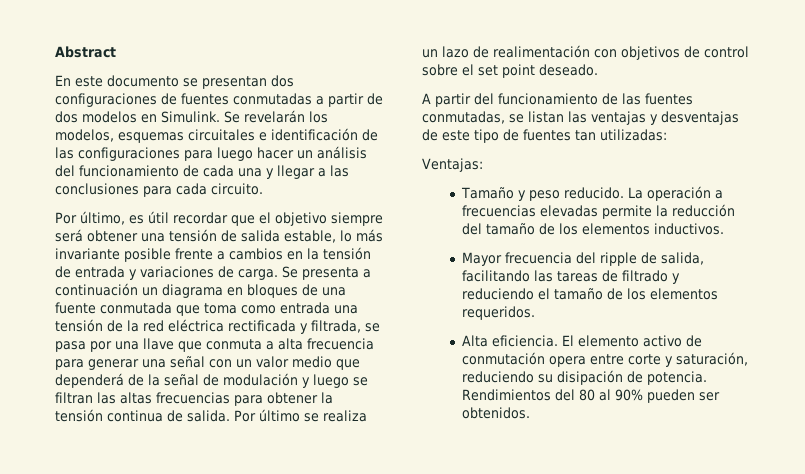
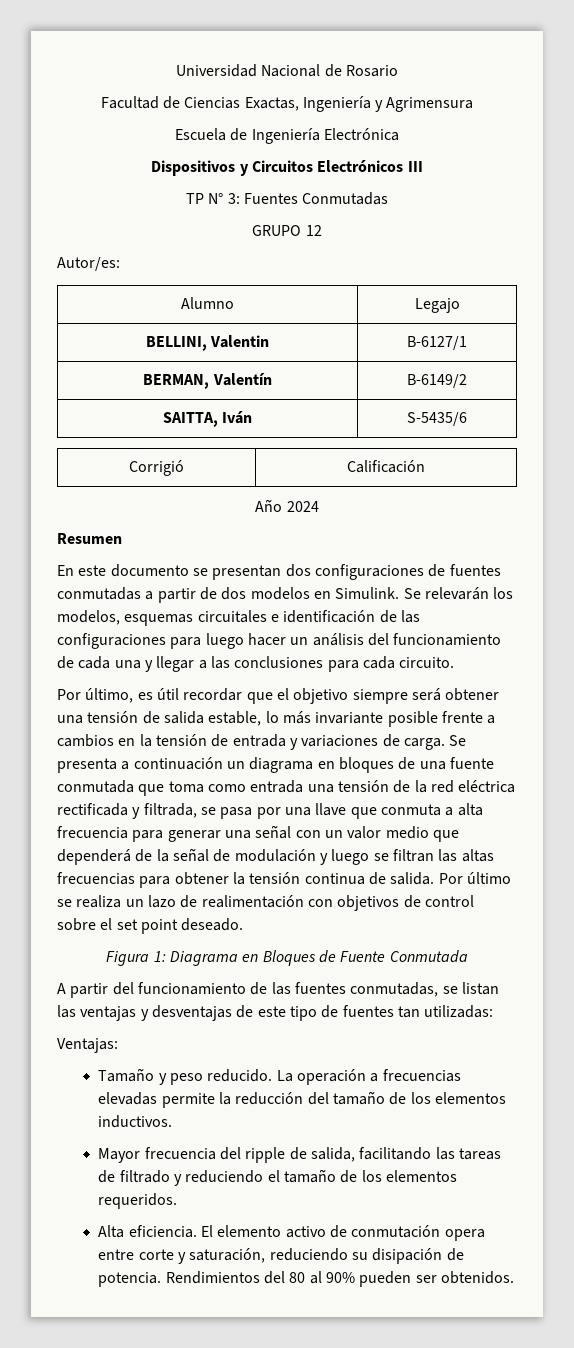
- Abstract
+ Universidad Nacional de Rosario
+ Facultad de Ciencias Exactas, Ingeniería y Agrimensura
+ Escuela de Ingeniería Electrónica
+ Dispositivos y Circuitos Electrónicos III
+ TP N° 3: Fuentes Conmutadas
+ GRUPO 12
+ Autor/es:
+ Alumno | Legajo
+ BELLINI, Valentin | B-6127/1
+ BERMAN, Valentín | B-6149/2
+ SAITTA, Iván | S-5435/6
+ Corrigió | Calificación
+ Año 2024
+ Resumen
- Se revelarán los modelos, esquemas circuitales e identificación de las configuraciones para luego hacer un análisis del funcionamiento de cada una y llegar a las conclusiones para cada circuito.
+ Se relevarán los modelos, esquemas circuitales e identificación de las configuraciones para luego hacer un análisis del funcionamiento de cada una y llegar a las conclusiones para cada circuito.
+ Figura 1: Diagrama en Bloques de Fuente Conmutada

